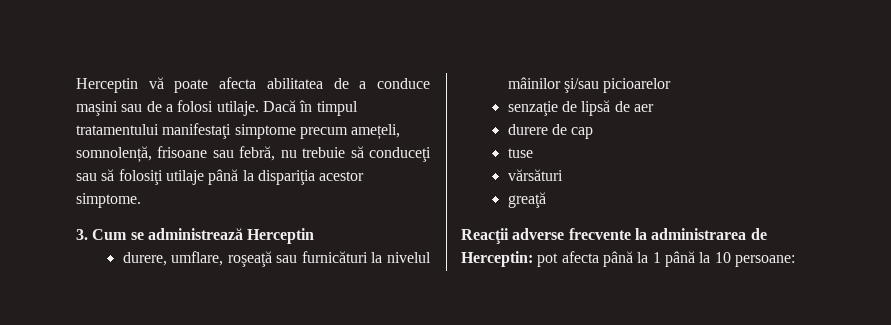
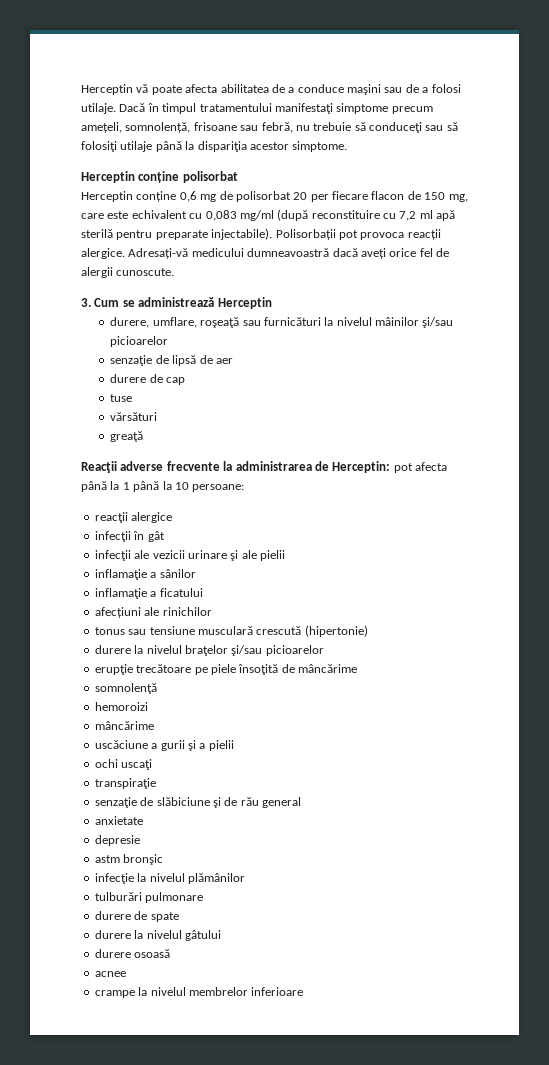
+ Herceptin conține polisorbat
+ Herceptin conține 0,6 mg de polisorbat 20 per fiecare flacon de 150 mg, care este echivalent cu 0,083 mg/ml (după reconstituire cu 7,2 ml apă sterilă pentru preparate injectabile). Polisorbații pot provoca reacții alergice. Adresați-vă medicului dumneavoastră dacă aveți orice fel de alergii cunoscute.
+ reacţii alergice
+ infecţii în gât
+ infecţii ale vezicii urinare şi ale pielii
+ inflamaţie a sânilor
+ inflamaţie a ficatului
+ afecțiuni ale rinichilor
+ tonus sau tensiune musculară crescută (hipertonie)
+ durere la nivelul braţelor şi/sau picioarelor
+ erupţie trecătoare pe piele însoţită de mâncărime
+ somnolenţă
+ hemoroizi
+ mâncărime
+ uscăciune a gurii şi a pielii
+ ochi uscaţi
+ transpiraţie
+ senzaţie de slăbiciune şi de rău general
+ anxietate
+ depresie
+ astm bronşic
+ infecţie la nivelul plămânilor
+ tulburări pulmonare
+ durere de spate
+ durere la nivelul gâtului
+ durere osoasă
+ acnee
+ crampe la nivelul membrelor inferioare

